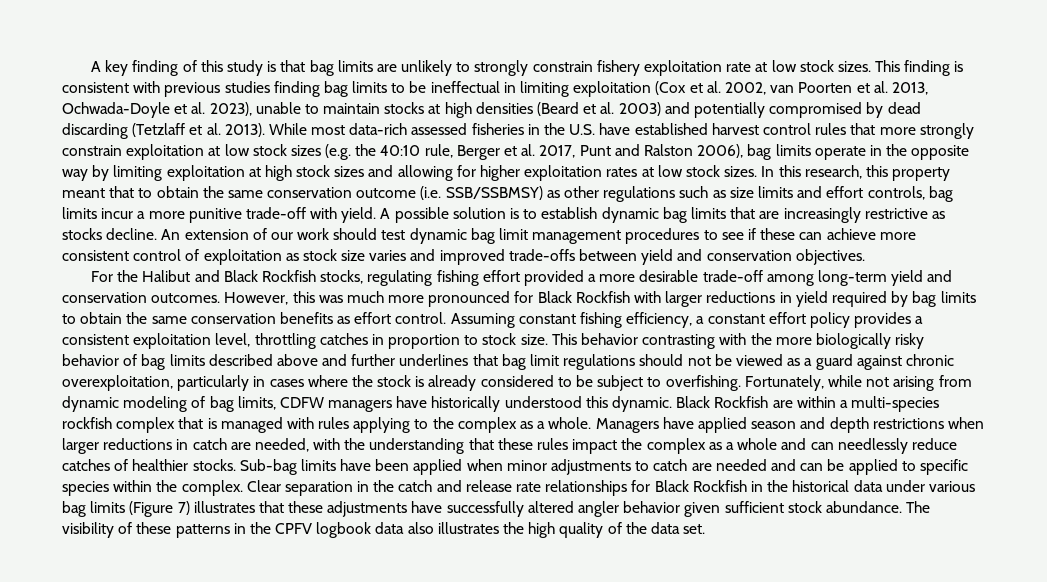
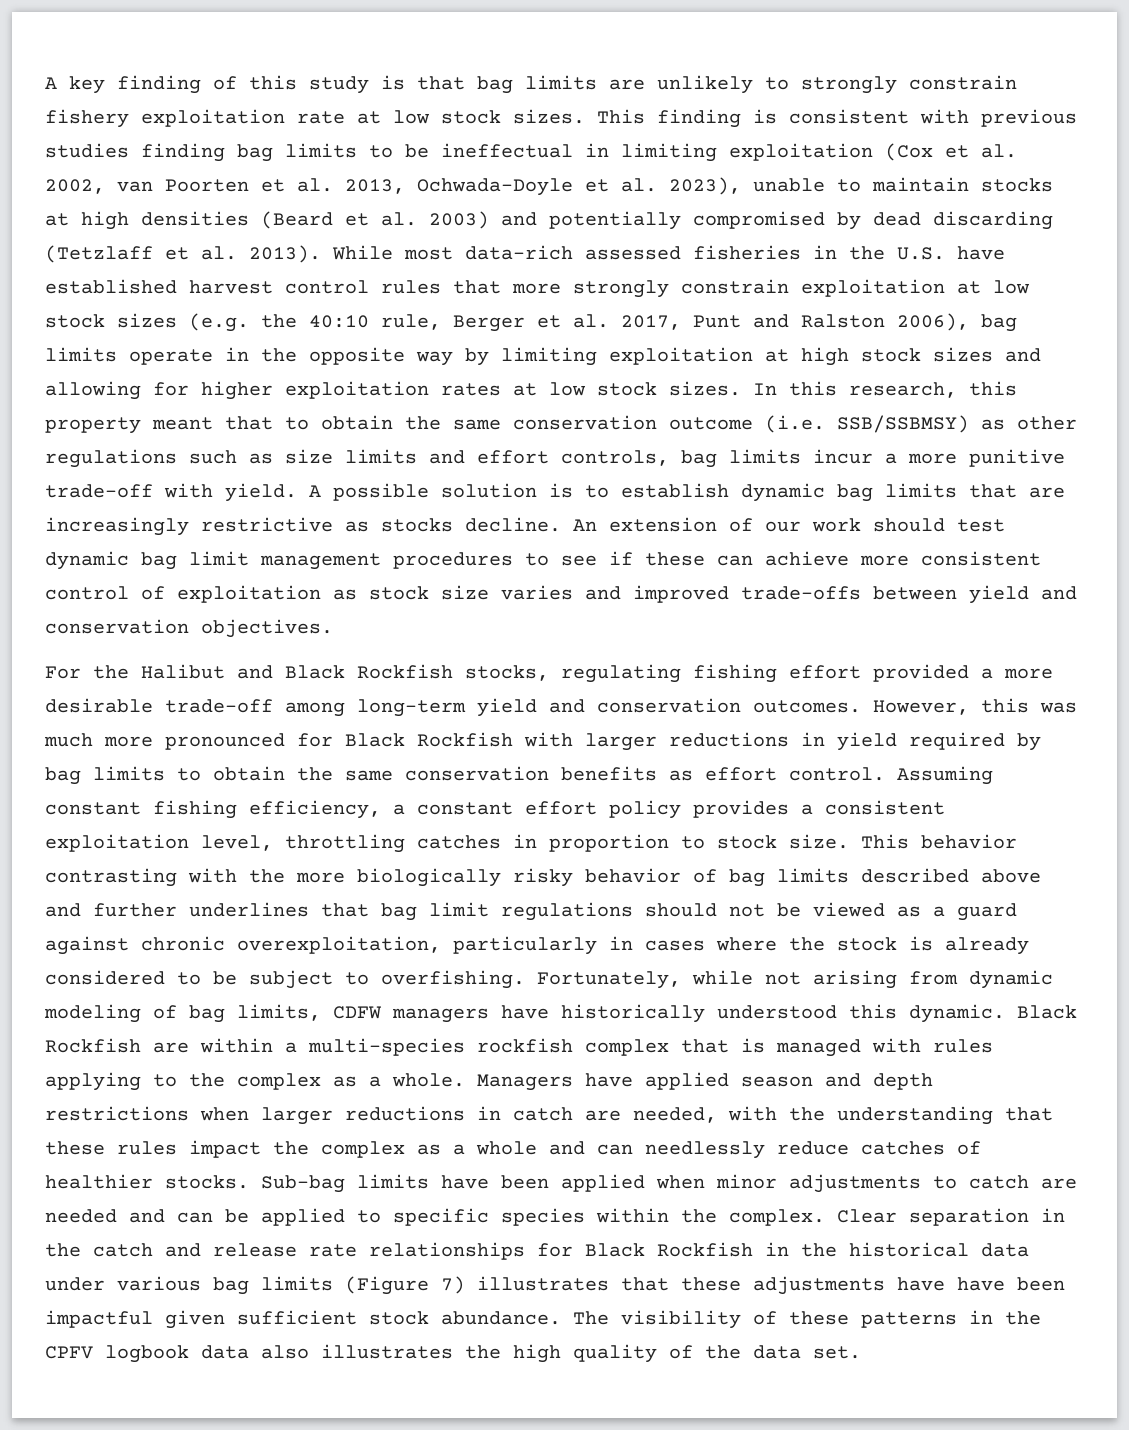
- Clear separation in the catch and release rate relationships for Black Rockfish in the historical data under various bag limits (Figure 7) illustrates that these adjustments have successfully altered angler behavior given sufficient stock abundance.
+ Clear separation in the catch and release rate relationships for Black Rockfish in the historical data under various bag limits (Figure 7) illustrates that these adjustments have have been impactful given sufficient stock abundance.

